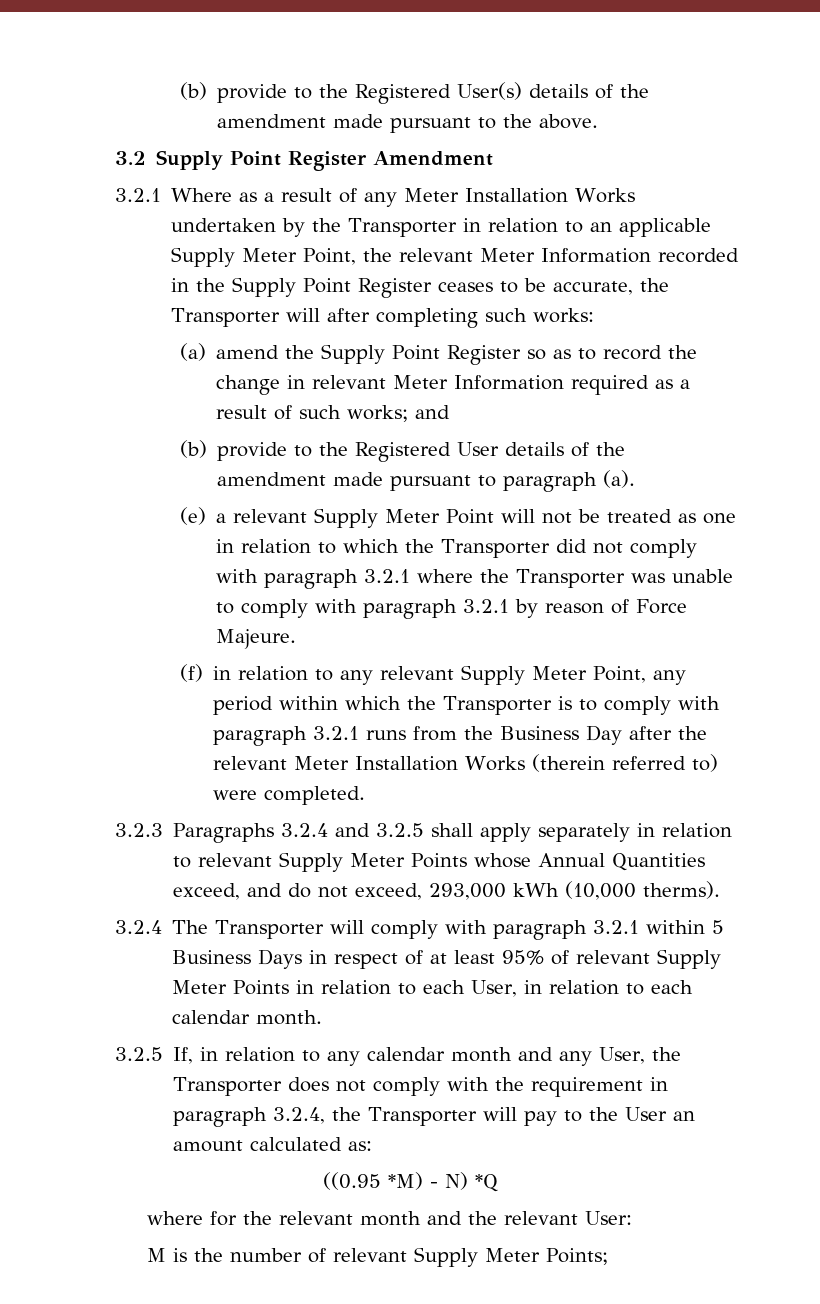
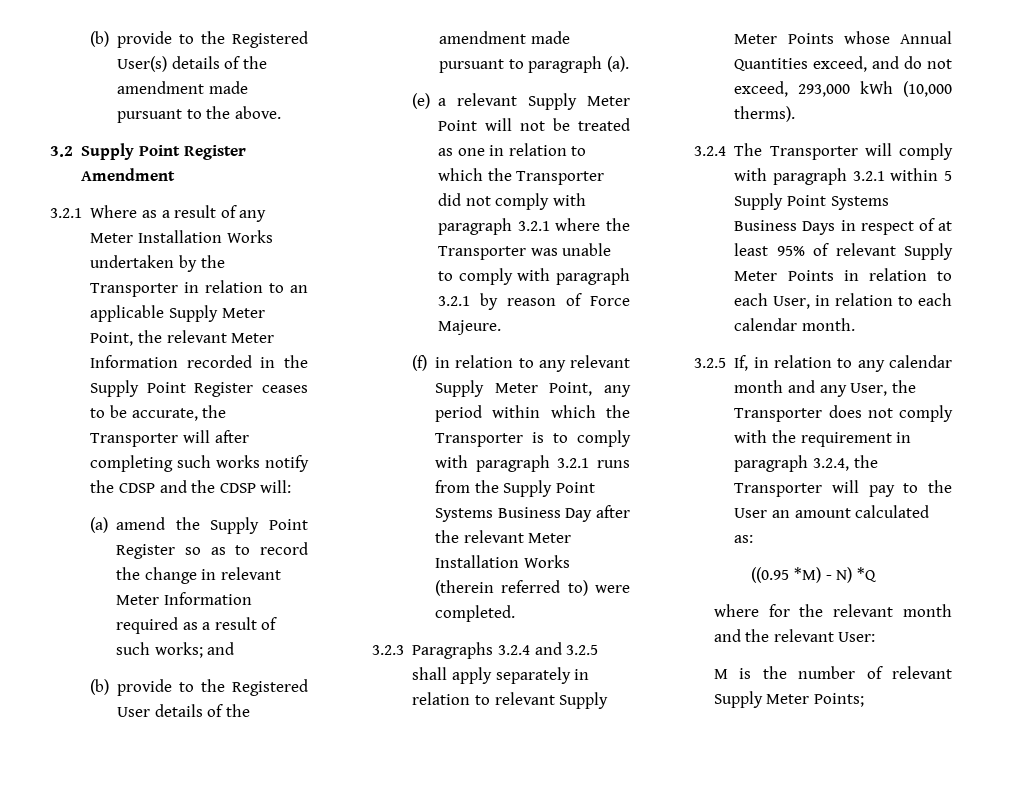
- 3.2.1 Where as a result of any Meter Installation Works undertaken by the Transporter in relation to an applicable Supply Meter Point, the relevant Meter Information recorded in the Supply Point Register ceases to be accurate, the Transporter will after completing such works:
+ 3.2.1 Where as a result of any Meter Installation Works undertaken by the Transporter in relation to an applicable Supply Meter Point, the relevant Meter Information recorded in the Supply Point Register ceases to be accurate, the Transporter will after completing such works notify the CDSP and the CDSP will:
- (f) in relation to any relevant Supply Meter Point, any period within which the Transporter is to comply with paragraph 3.2.1 runs from the Business Day after the relevant Meter Installation Works (therein referred to) were completed.
+ (f) in relation to any relevant Supply Meter Point, any period within which the Transporter is to comply with paragraph 3.2.1 runs from the Supply Point Systems Business Day after the relevant Meter Installation Works (therein referred to) were completed.
- 3.2.4 The Transporter will comply with paragraph 3.2.1 within 5 Business Days in respect of at least 95% of relevant Supply Meter Points in relation to each User, in relation to each calendar month.
+ 3.2.4 The Transporter will comply with paragraph 3.2.1 within 5 Supply Point Systems Business Days in respect of at least 95% of relevant Supply Meter Points in relation to each User, in relation to each calendar month.

